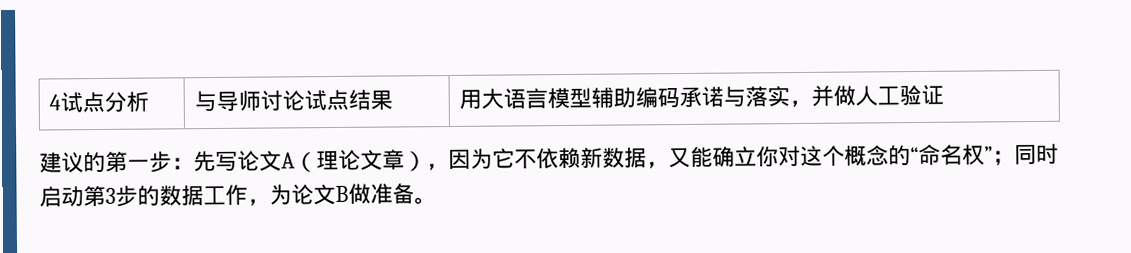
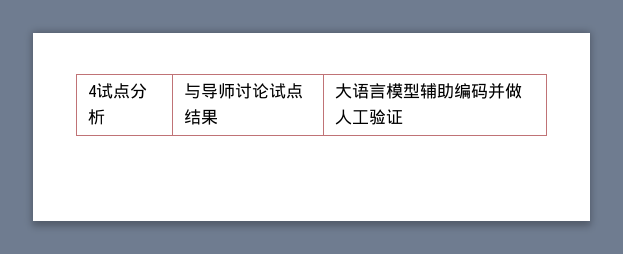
- 4试点分析 | 与导师讨论试点结果 | 用大语言模型辅助编码承诺与落实，并做人工验证
+ 4试点分析 | 与导师讨论试点结果 | 大语言模型辅助编码并做人工验证
- 建议的第一步：先写论文A（理论文章），因为它不依赖新数据，又能确立你对这个概念的“命名权”；同时启动第3步的数据工作，为论文B做准备。

